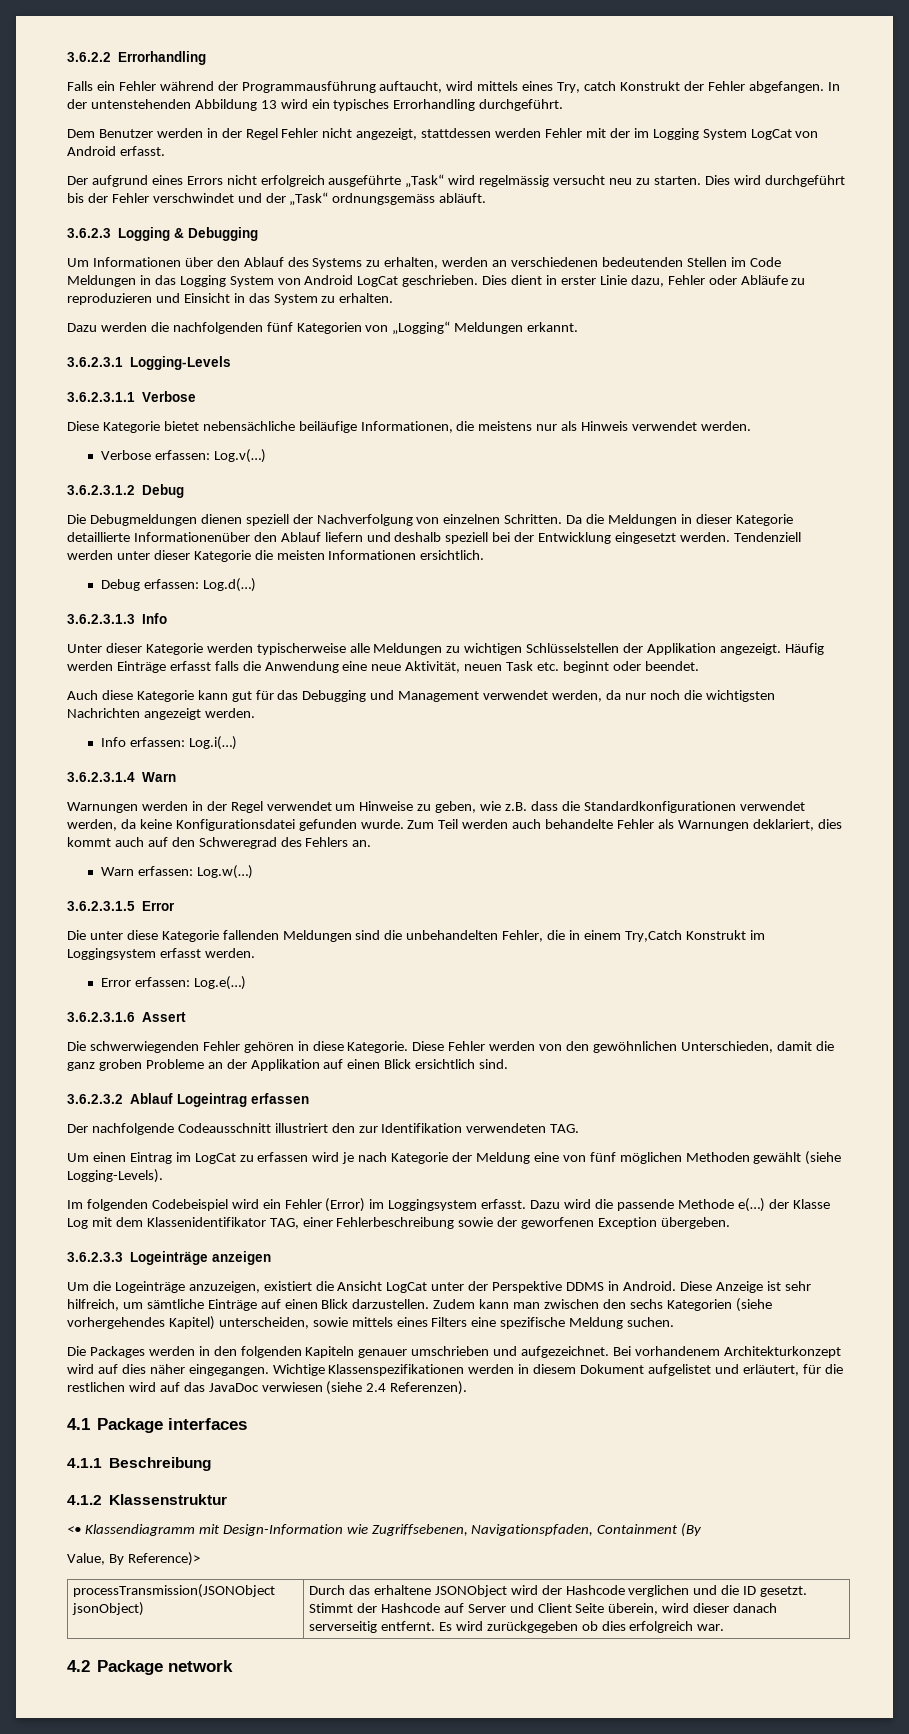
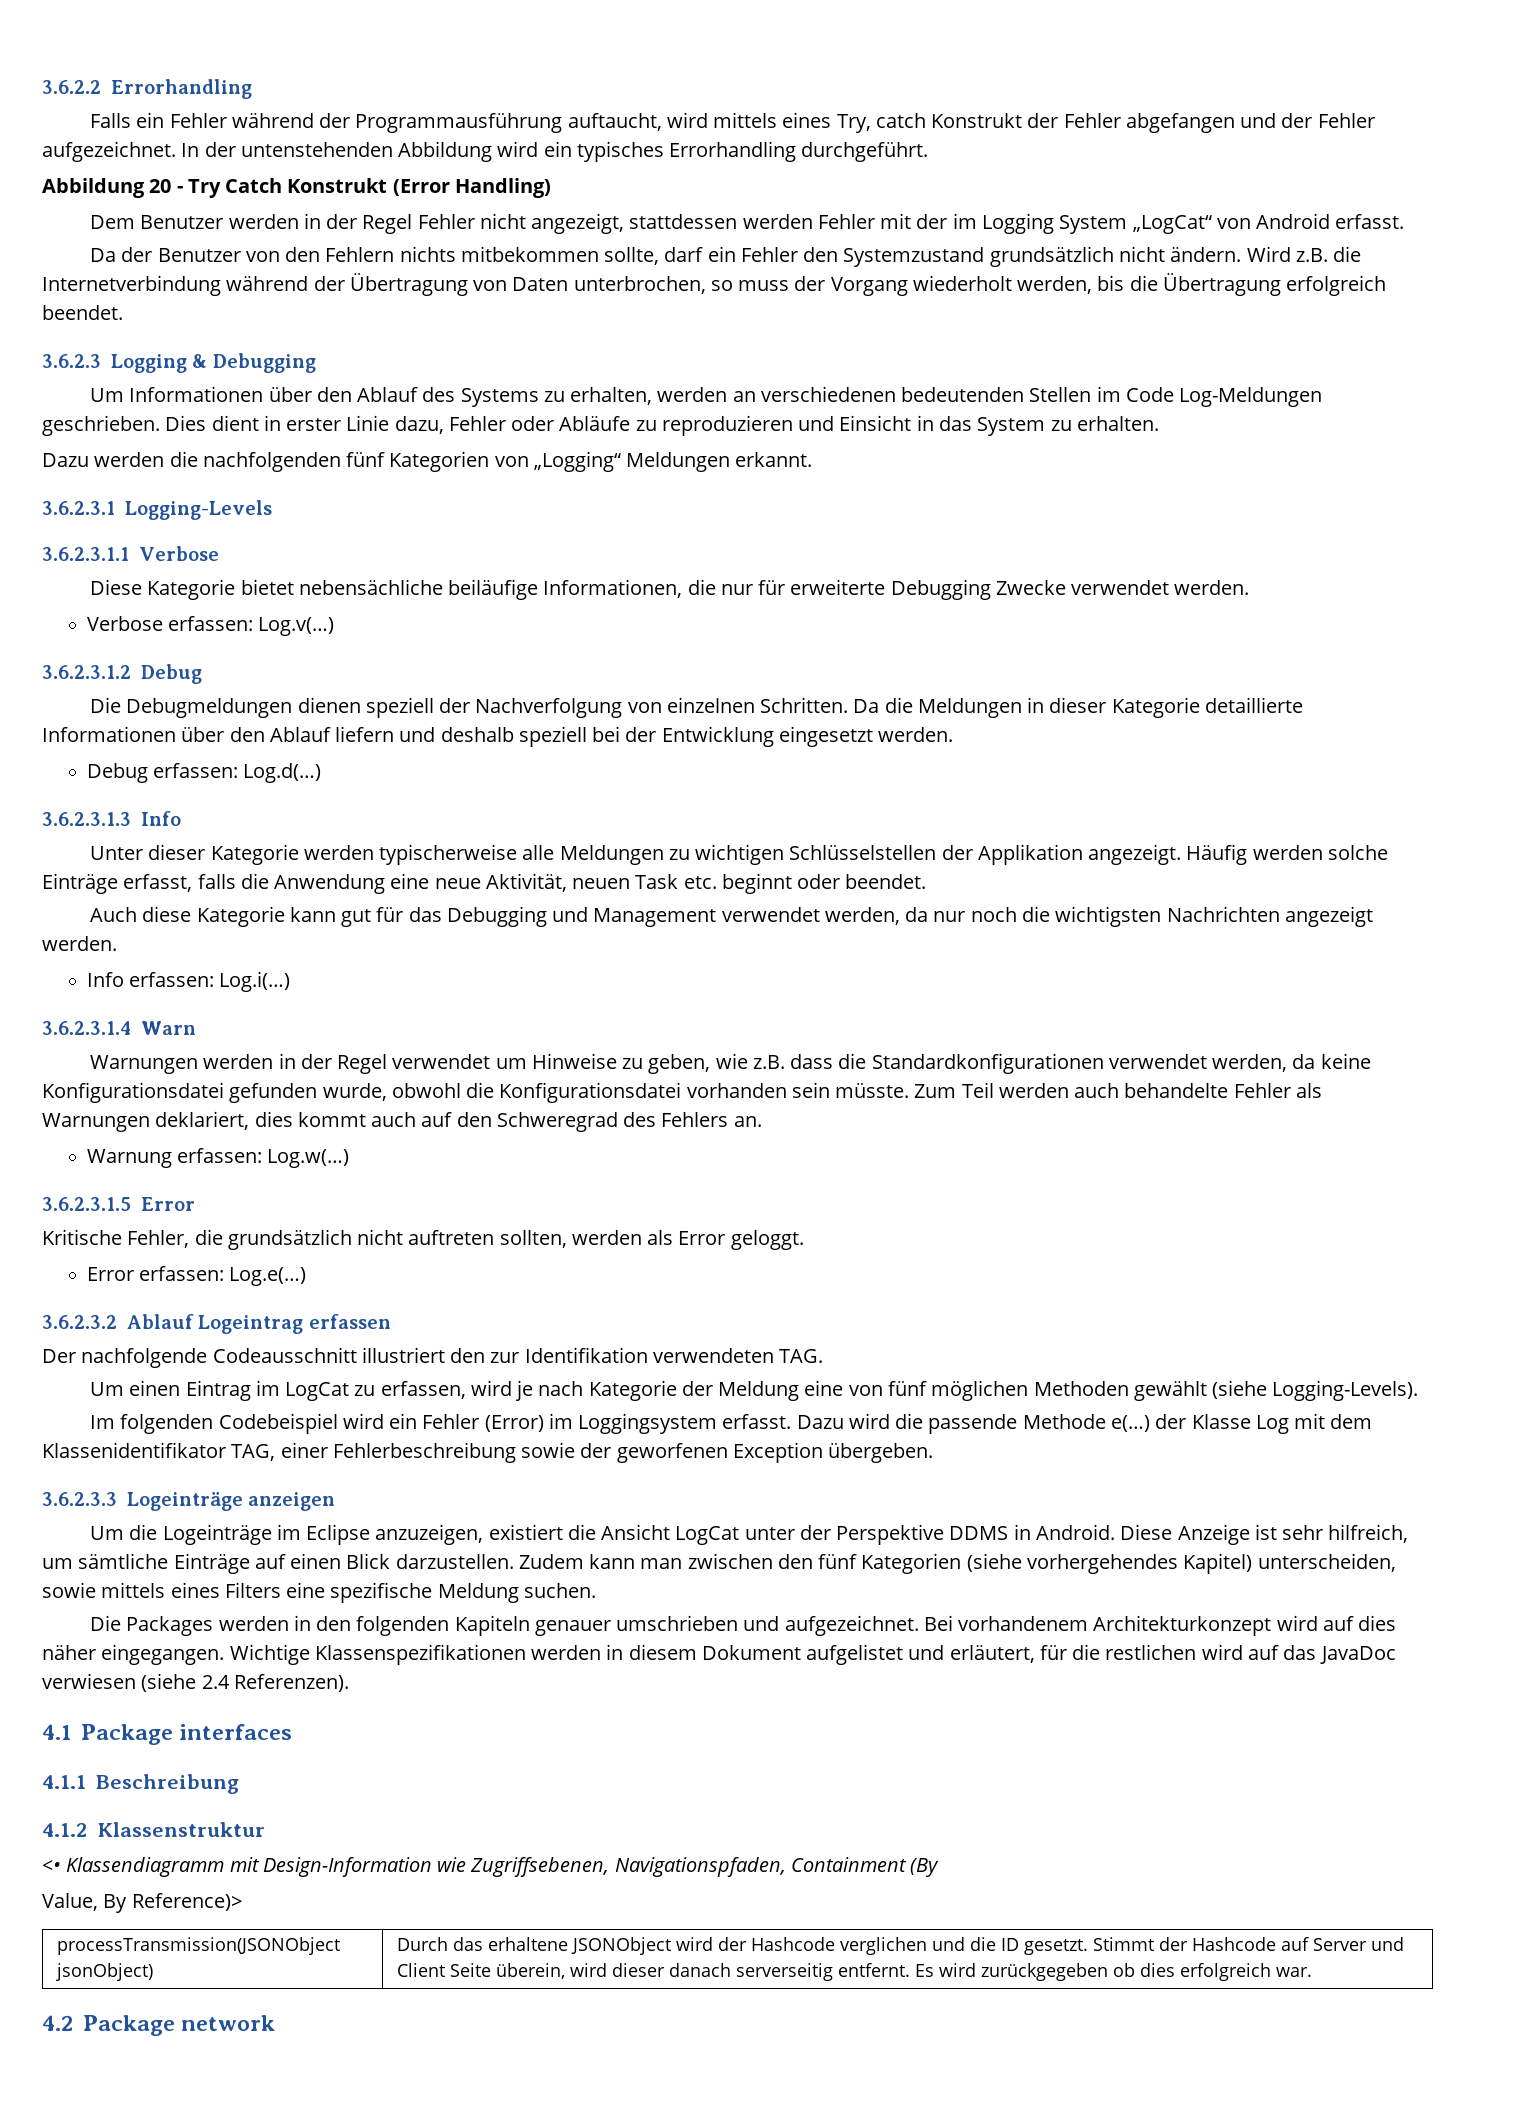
- Falls ein Fehler während der Programmausführung auftaucht, wird mittels eines Try, catch Konstrukt der Fehler abgefangen.
+ Falls ein Fehler während der Programmausführung auftaucht, wird mittels eines Try, catch Konstrukt der Fehler abgefangen und der Fehler aufgezeichnet.
- In der untenstehenden Abbildung 13 wird ein typisches Errorhandling durchgeführt.
+ In der untenstehenden Abbildung wird ein typisches Errorhandling durchgeführt.
+ Abbildung 20 - Try Catch Konstrukt (Error Handling)
- Dem Benutzer werden in der Regel Fehler nicht angezeigt, stattdessen werden Fehler mit der im Logging System LogCat von Android erfasst.
+ Dem Benutzer werden in der Regel Fehler nicht angezeigt, stattdessen werden Fehler mit der im Logging System „LogCat“ von Android erfasst.
- Der aufgrund eines Errors nicht erfolgreich ausgeführte „Task“ wird regelmässig versucht neu zu starten. Dies wird durchgeführt bis der Fehler verschwindet und der „Task“ ordnungsgemäss abläuft.
+ Da der Benutzer von den Fehlern nichts mitbekommen sollte, darf ein Fehler den Systemzustand grundsätzlich nicht ändern. Wird z.B. die Internetverbindung während der Übertragung von Daten unterbrochen, so muss der Vorgang wiederholt werden, bis die Übertragung erfolgreich beendet.
- Um Informationen über den Ablauf des Systems zu erhalten, werden an verschiedenen bedeutenden Stellen im Code Meldungen in das Logging System von Android LogCat geschrieben.
+ Um Informationen über den Ablauf des Systems zu erhalten, werden an verschiedenen bedeutenden Stellen im Code Log-Meldungen geschrieben.
- Diese Kategorie bietet nebensächliche beiläufige Informationen, die meistens nur als Hinweis verwendet werden.
+ Diese Kategorie bietet nebensächliche beiläufige Informationen, die nur für erweiterte Debugging Zwecke verwendet werden.
- Da die Meldungen in dieser Kategorie detaillierte Informationenüber den Ablauf liefern und deshalb speziell bei der Entwicklung eingesetzt werden. Tendenziell werden unter dieser Kategorie die meisten Informationen ersichtlich.
+ Da die Meldungen in dieser Kategorie detaillierte Informationen über den Ablauf liefern und deshalb speziell bei der Entwicklung eingesetzt werden.
- Häufig werden Einträge erfasst falls die Anwendung eine neue Aktivität, neuen Task etc. beginnt oder beendet.
+ Häufig werden solche Einträge erfasst, falls die Anwendung eine neue Aktivität, neuen Task etc. beginnt oder beendet.
- Warnungen werden in der Regel verwendet um Hinweise zu geben, wie z.B. dass die Standardkonfigurationen verwendet werden, da keine Konfigurationsdatei gefunden wurde.
+ Warnungen werden in der Regel verwendet um Hinweise zu geben, wie z.B. dass die Standardkonfigurationen verwendet werden, da keine Konfigurationsdatei gefunden wurde, obwohl die Konfigurationsdatei vorhanden sein müsste.
- Warn erfassen: Log.w(…)
+ Warnung erfassen: Log.w(…)
- Die unter diese Kategorie fallenden Meldungen sind die unbehandelten Fehler, die in einem Try,Catch Konstrukt im Loggingsystem erfasst werden.
+ Kritische Fehler, die grundsätzlich nicht auftreten sollten, werden als Error geloggt.
  Error erfassen: Log.e(…)
- 3.6.2.3.1.6 Assert
- Die schwerwiegenden Fehler gehören in diese Kategorie. Diese Fehler werden von den gewöhnlichen Unterschieden, damit die ganz groben Probleme an der Applikation auf einen Blick ersichtlich sind.
- Um einen Eintrag im LogCat zu erfassen wird je nach Kategorie der Meldung eine von fünf möglichen Methoden gewählt (siehe Logging-Levels).
+ Um einen Eintrag im LogCat zu erfassen, wird je nach Kategorie der Meldung eine von fünf möglichen Methoden gewählt (siehe Logging-Levels).
- Um die Logeinträge anzuzeigen, existiert die Ansicht LogCat unter der Perspektive DDMS in Android.
+ Um die Logeinträge im Eclipse anzuzeigen, existiert die Ansicht LogCat unter der Perspektive DDMS in Android.
- Zudem kann man zwischen den sechs Kategorien (siehe vorhergehendes Kapitel) unterscheiden, sowie mittels eines Filters eine spezifische Meldung suchen.
+ Zudem kann man zwischen den fünf Kategorien (siehe vorhergehendes Kapitel) unterscheiden, sowie mittels eines Filters eine spezifische Meldung suchen.

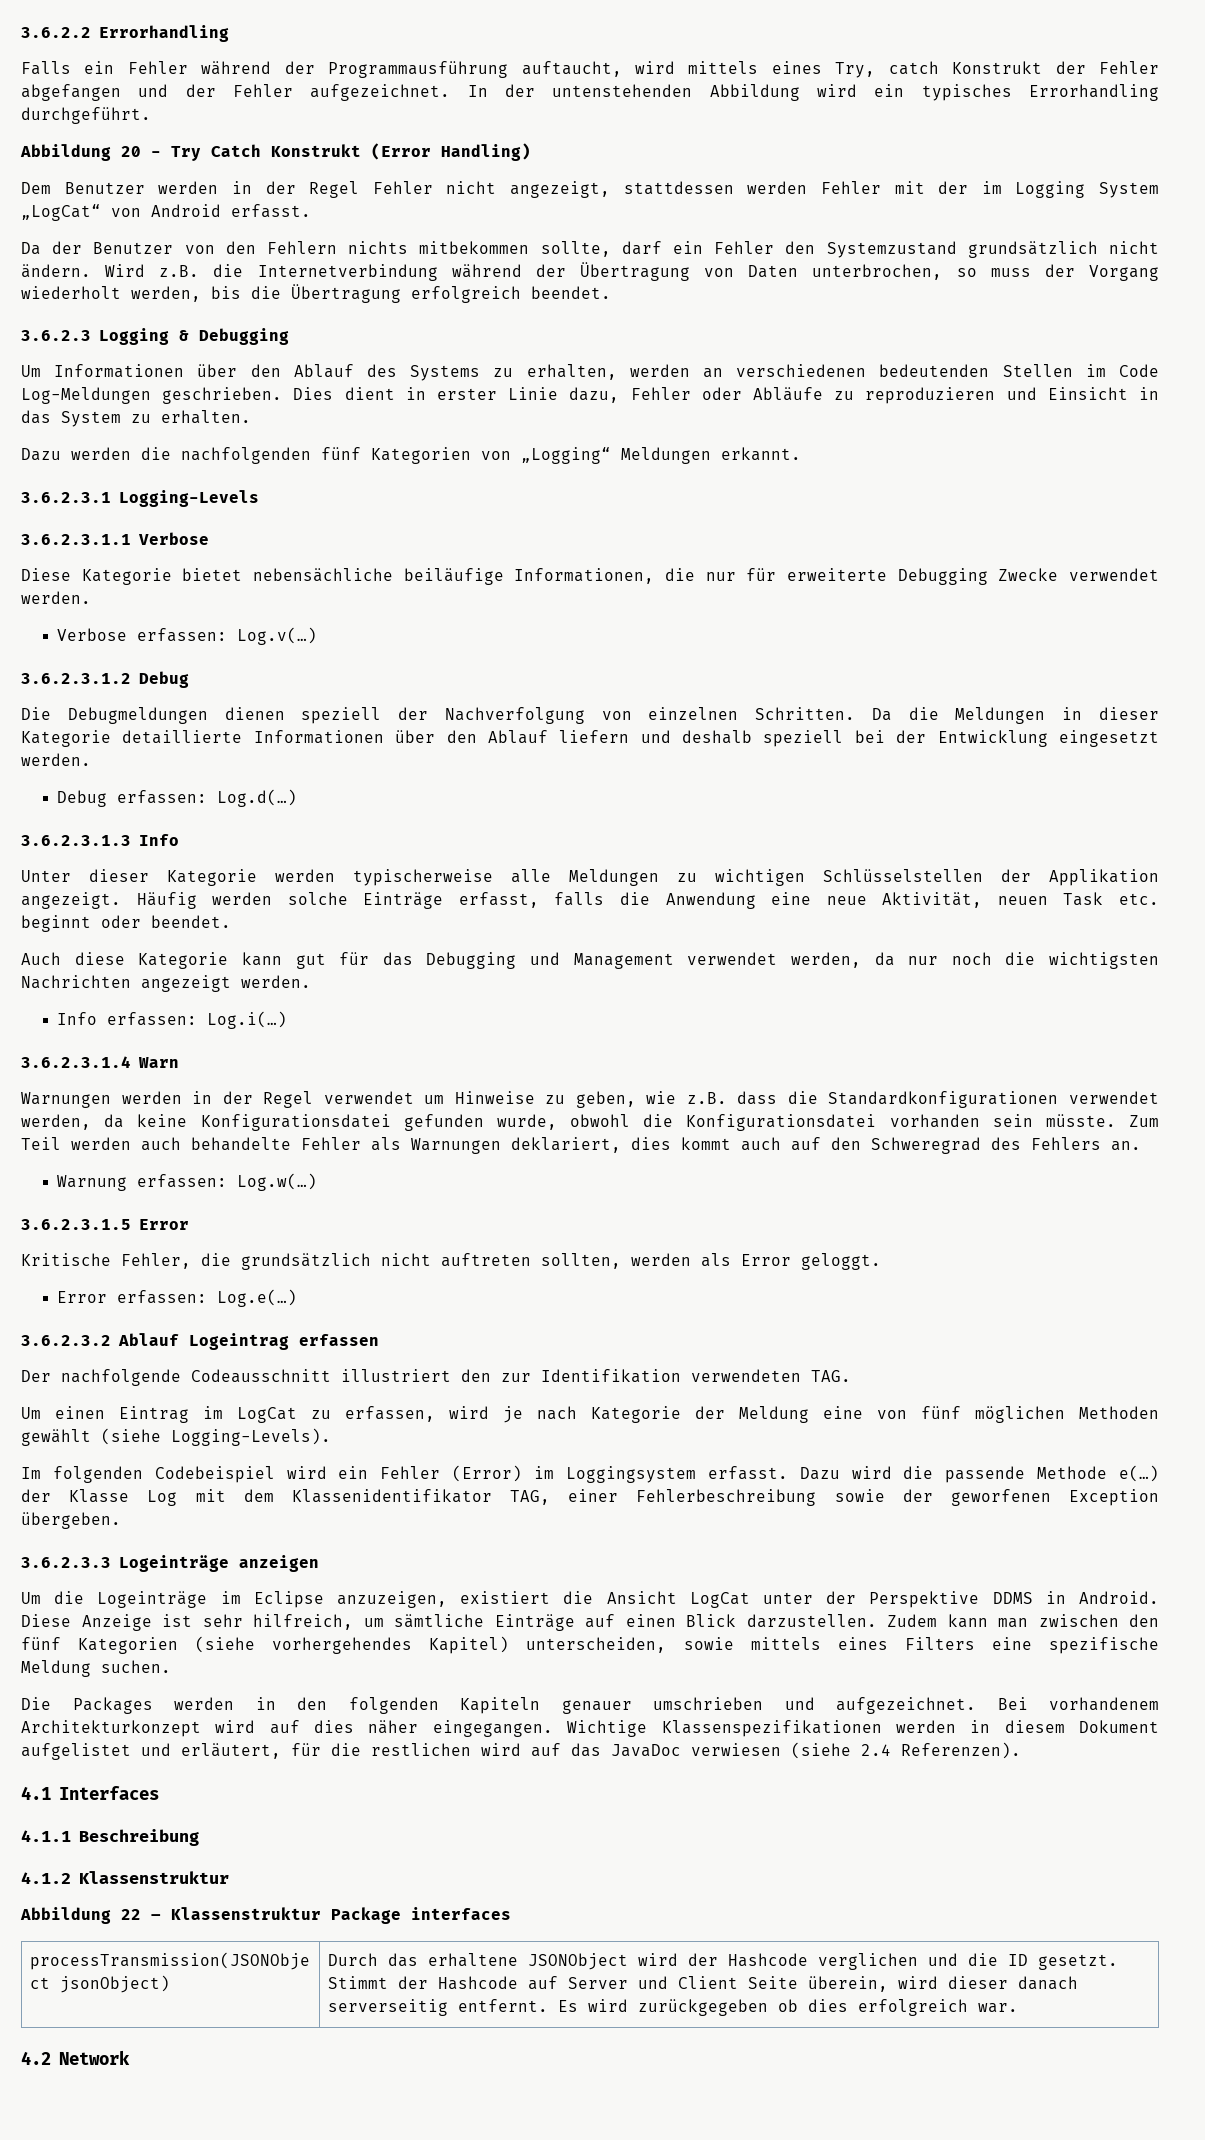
- 4.1 Package interfaces
+ 4.1 Interfaces
- <• Klassendiagramm mit Design-Information wie Zugriffsebenen, Navigationspfaden, Containment (By
- Value, By Reference)>
+ Abbildung 22 – Klassenstruktur Package interfaces
- 4.2 Package network
+ 4.2 Network

